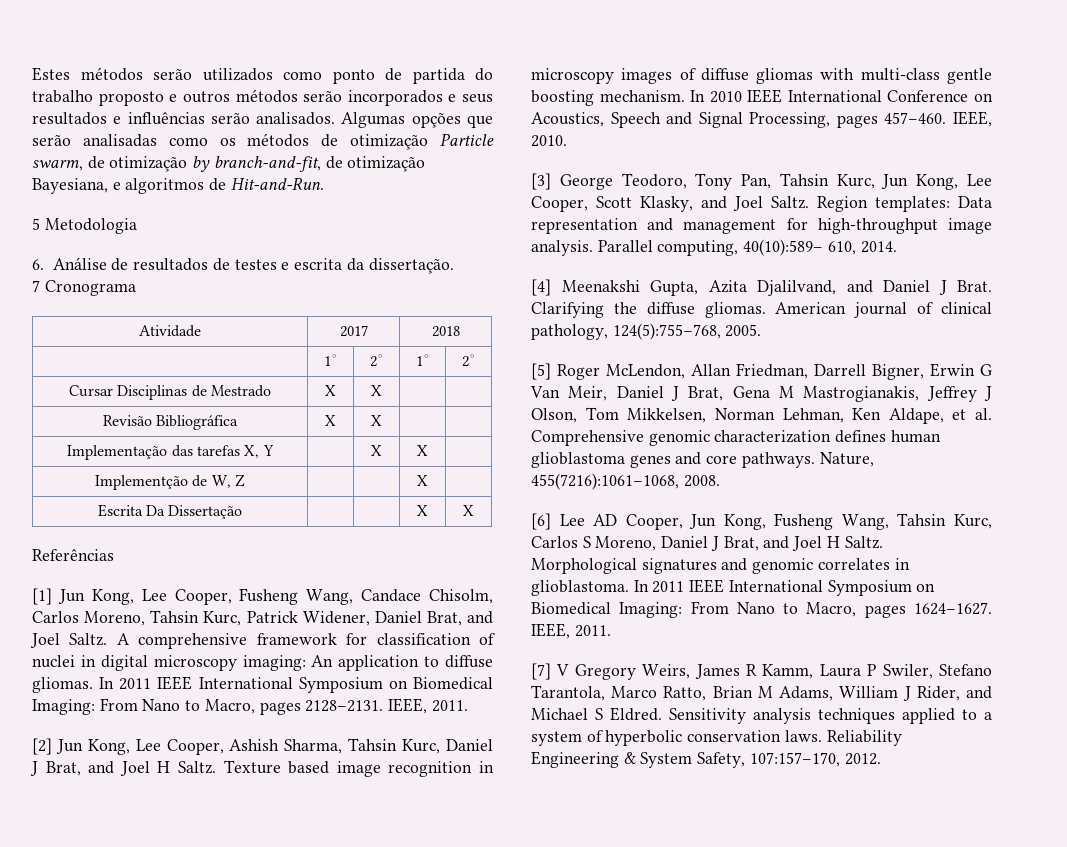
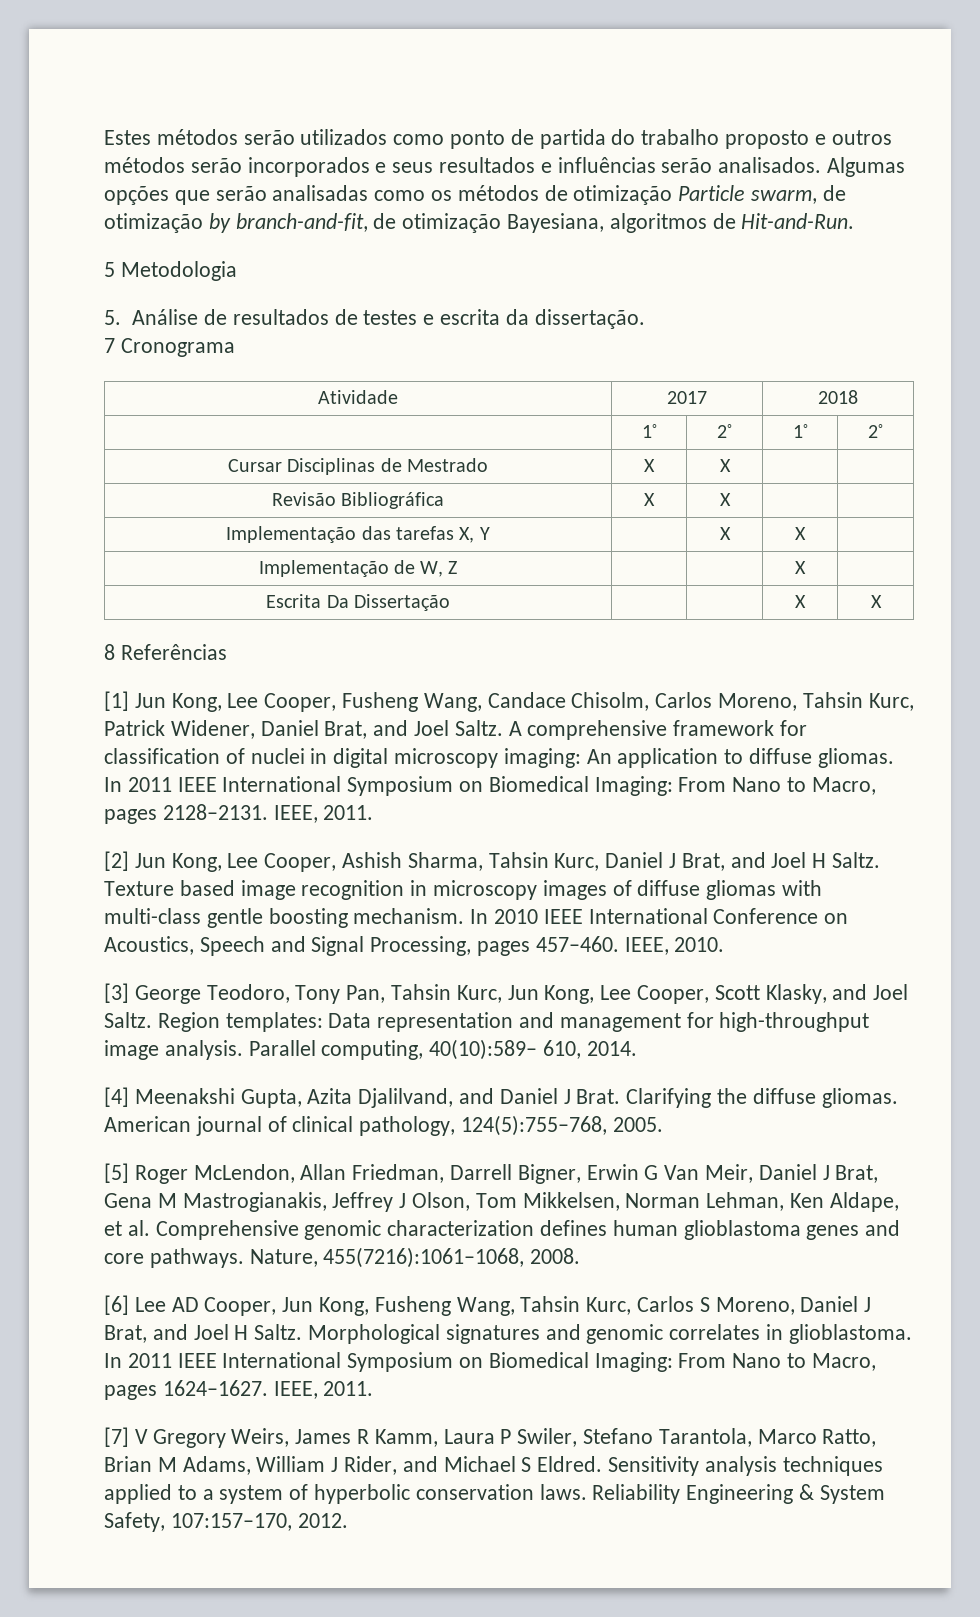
- Algumas opções que serão analisadas como os métodos de otimização Particle swarm, de otimização by branch-and-fit, de otimização Bayesiana, e algoritmos de Hit-and-Run.
+ Algumas opções que serão analisadas como os métodos de otimização Particle swarm, de otimização by branch-and-fit, de otimização Bayesiana, algoritmos de Hit-and-Run.
- 6. Análise de resultados de testes e escrita da dissertação.
+ 5. Análise de resultados de testes e escrita da dissertação.
- Implementção de W, Z | | | X |
+ Implementação de W, Z | | | X |
- Referências
+ 8 Referências

